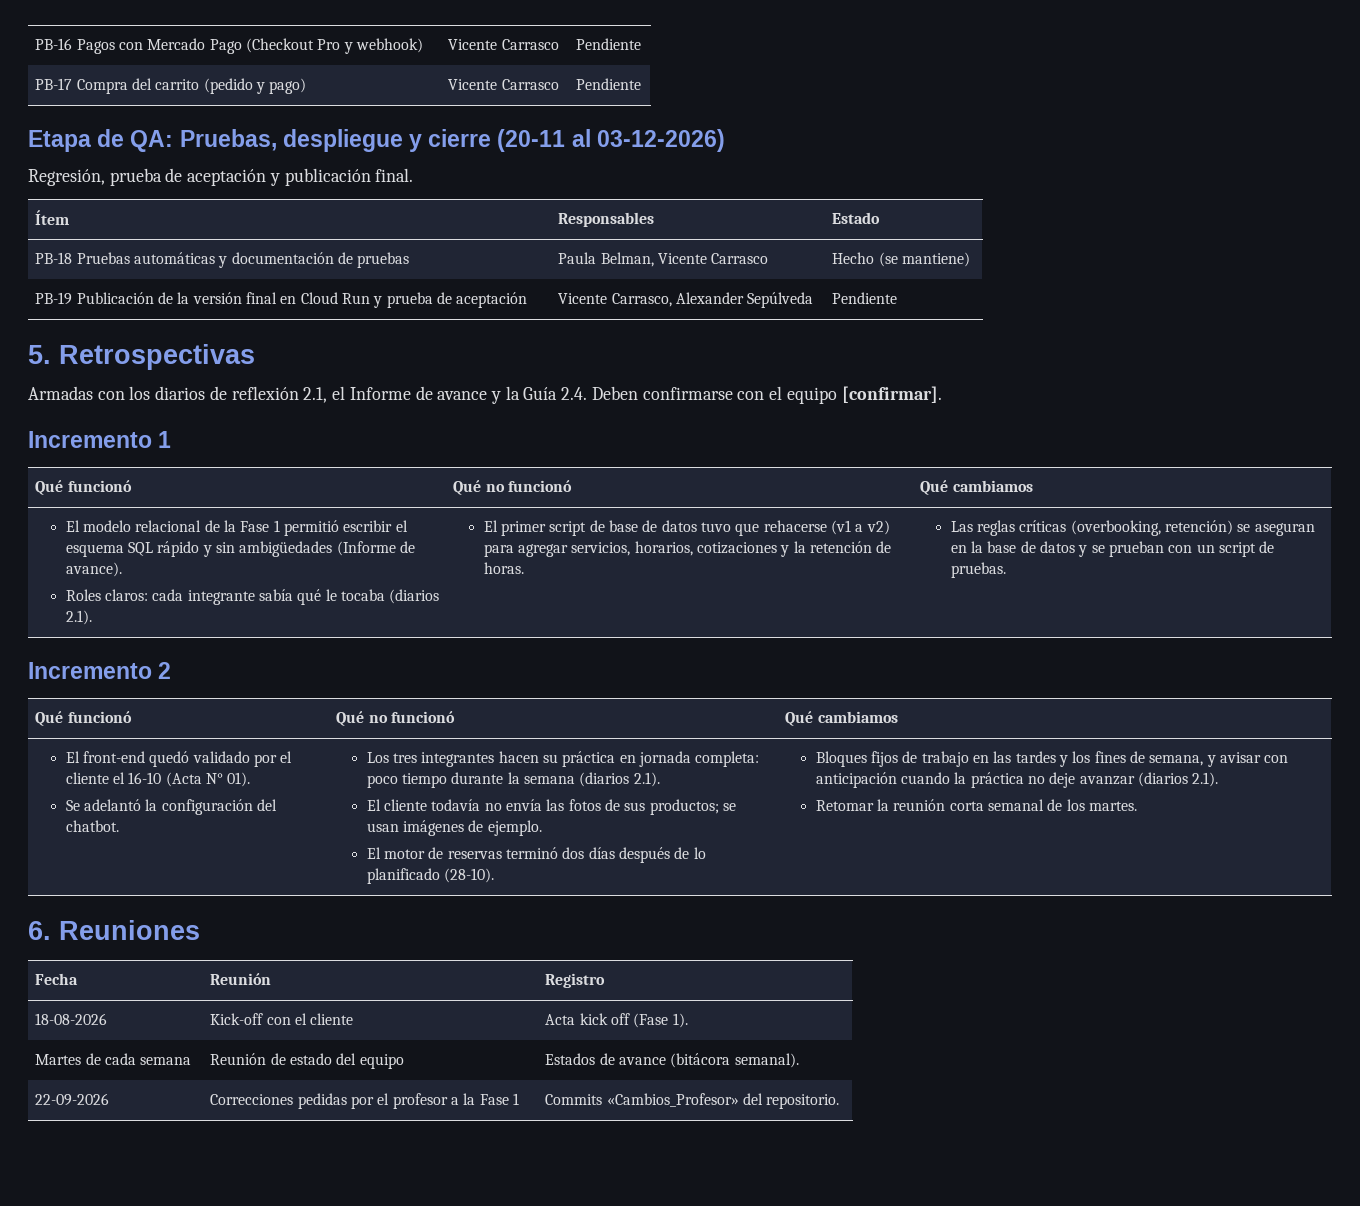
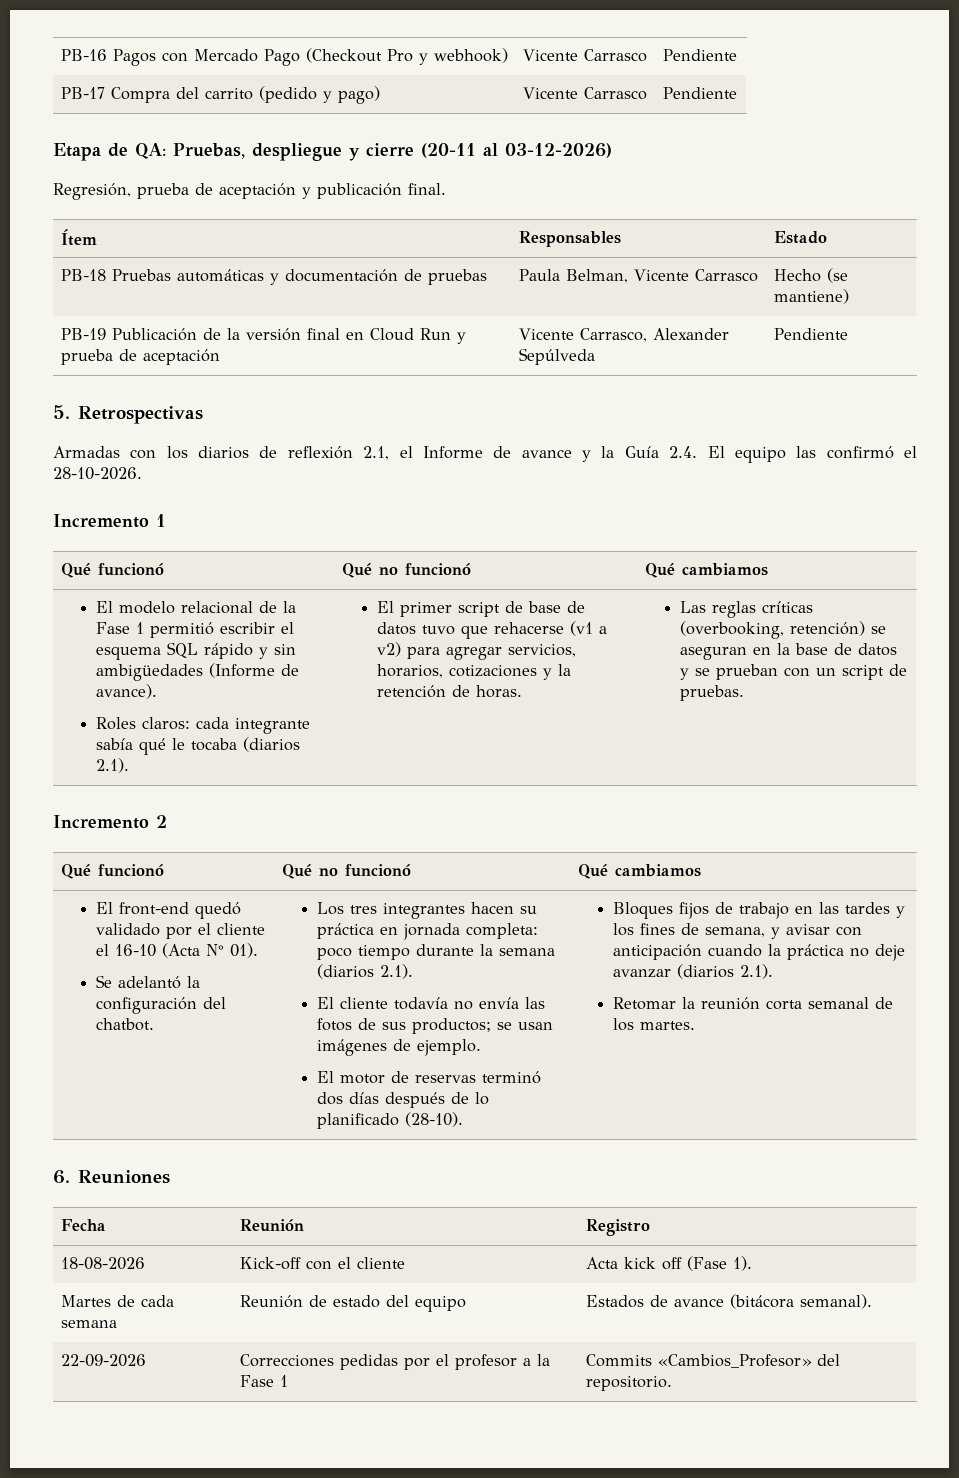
- Armadas con los diarios de reflexión 2.1, el Informe de avance y la Guía 2.4. Deben confirmarse con el equipo [confirmar].
+ Armadas con los diarios de reflexión 2.1, el Informe de avance y la Guía 2.4. El equipo las confirmó el 28-10-2026.

